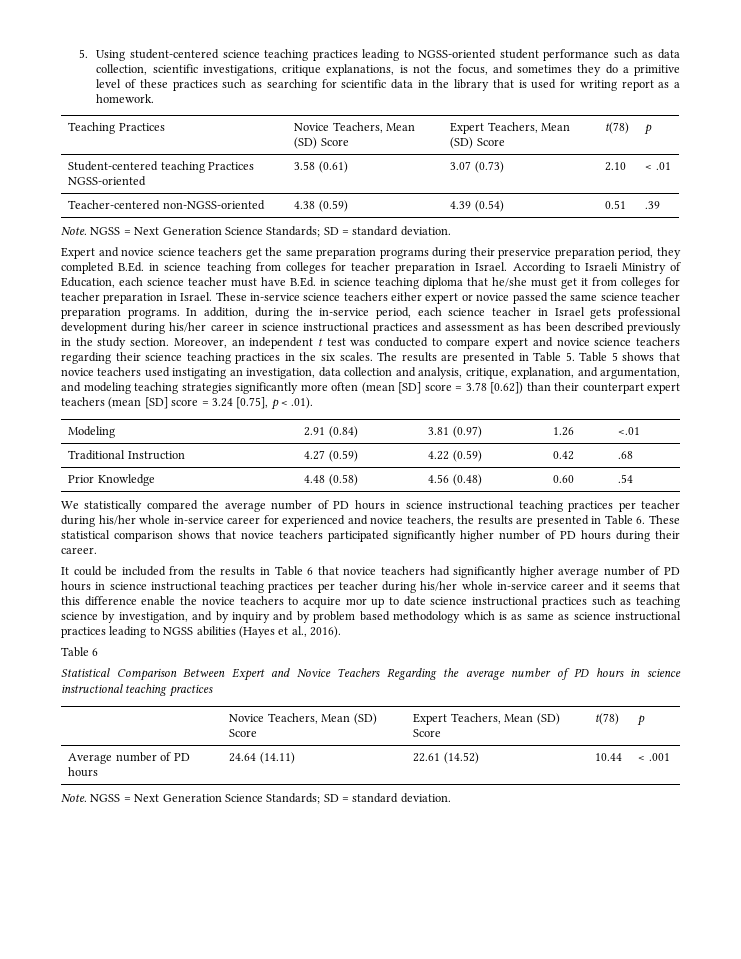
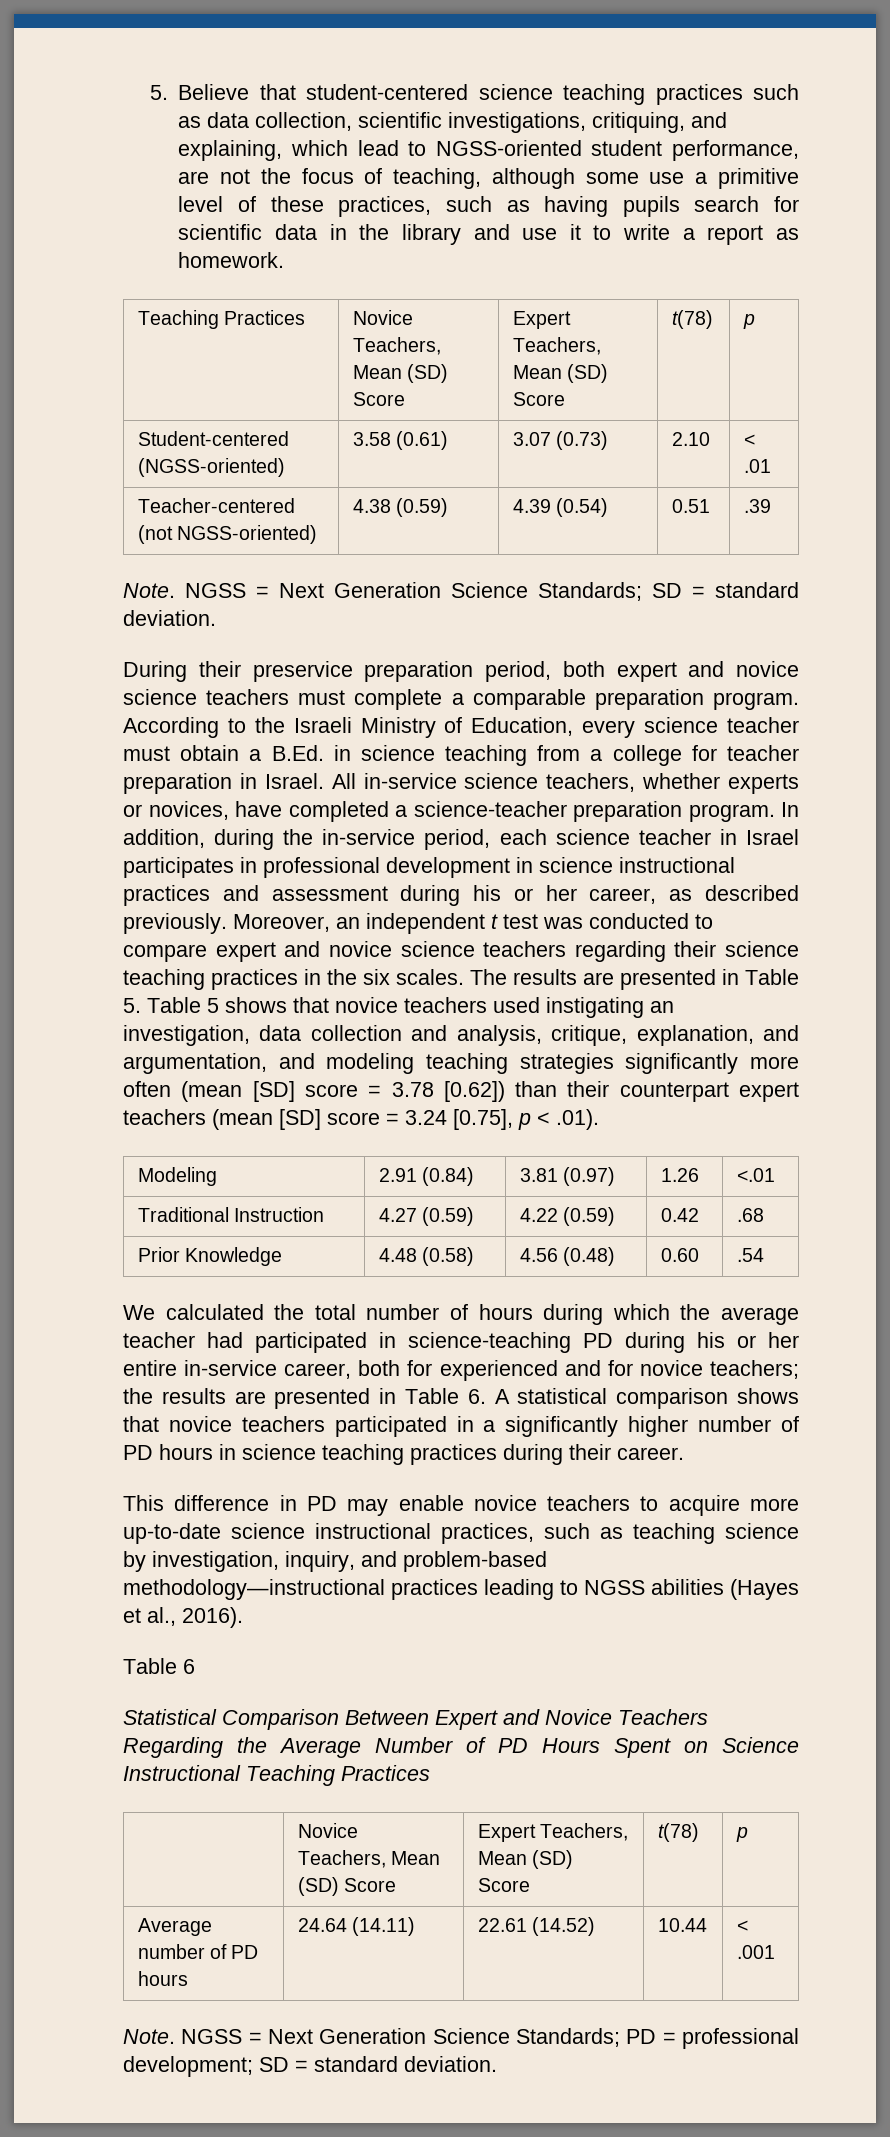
- 5. Using student-centered science teaching practices leading to NGSS-oriented student performance such as data collection, scientific investigations, critique explanations, is not the focus, and sometimes they do a primitive level of these practices such as searching for scientific data in the library that is used for writing report as a homework.
+ 5. Believe that student-centered science teaching practices such as data collection, scientific investigations, critiquing, and explaining, which lead to NGSS-oriented student performance, are not the focus of teaching, although some use a primitive level of these practices, such as having pupils search for scientific data in the library and use it to write a report as homework.
- Student-centered teaching Practices NGSS-oriented | 3.58 (0.61) | 3.07 (0.73) | 2.10 | < .01
+ Student-centered (NGSS-oriented) | 3.58 (0.61) | 3.07 (0.73) | 2.10 | < .01
- Teacher-centered non-NGSS-oriented | 4.38 (0.59) | 4.39 (0.54) | 0.51 | .39
+ Teacher-centered (not NGSS-oriented) | 4.38 (0.59) | 4.39 (0.54) | 0.51 | .39
- Expert and novice science teachers get the same preparation programs during their preservice preparation period, they completed B.Ed. in science teaching from colleges for teacher preparation in Israel. According to Israeli Ministry of Education, each science teacher must have B.Ed. in science teaching diploma that he/she must get it from colleges for teacher preparation in Israel. These in-service science teachers either expert or novice passed the same science teacher preparation programs.
+ During their preservice preparation period, both expert and novice science teachers must complete a comparable preparation program. According to the Israeli Ministry of Education, every science teacher must obtain a B.Ed. in science teaching from a college for teacher preparation in Israel. All in-service science teachers, whether experts or novices, have completed a science-teacher preparation program.
- In addition, during the in-service period, each science teacher in Israel gets professional development during his/her career in science instructional practices and assessment as has been described previously in the study section.
+ In addition, during the in-service period, each science teacher in Israel participates in professional development in science instructional practices and assessment during his or her career, as described previously.
- We statistically compared the average number of PD hours in science instructional teaching practices per teacher during his/her whole in-service career for experienced and novice teachers, the results are presented in Table 6. These statistical comparison shows that novice teachers participated significantly higher number of PD hours during their career.
+ We calculated the total number of hours during which the average teacher had participated in science-teaching PD during his or her entire in-service career, both for experienced and for novice teachers; the results are presented in Table 6. A statistical comparison shows that novice teachers participated in a significantly higher number of PD hours in science teaching practices during their career.
- It could be included from the results in Table 6 that novice teachers had significantly higher average number of PD hours in science instructional teaching practices per teacher during his/her whole in-service career and it seems that this difference enable the novice teachers to acquire mor up to date science instructional practices such as teaching science by investigation, and by inquiry and by problem based methodology which is as same as science instructional practices leading to NGSS abilities (Hayes et al., 2016).
+ This difference in PD may enable novice teachers to acquire more up-to-date science instructional practices, such as teaching science by investigation, inquiry, and problem-based methodology—instructional practices leading to NGSS abilities (Hayes et al., 2016).
- Statistical Comparison Between Expert and Novice Teachers Regarding the average number of PD hours in science instructional teaching practices
+ Statistical Comparison Between Expert and Novice Teachers Regarding the Average Number of PD Hours Spent on Science Instructional Teaching Practices
  Average number of PD hours | 24.64 (14.11) | 22.61 (14.52) | 10.44 | < .001
- Note. NGSS = Next Generation Science Standards; SD = standard deviation.
+ Note. NGSS = Next Generation Science Standards; PD = professional development; SD = standard deviation.

